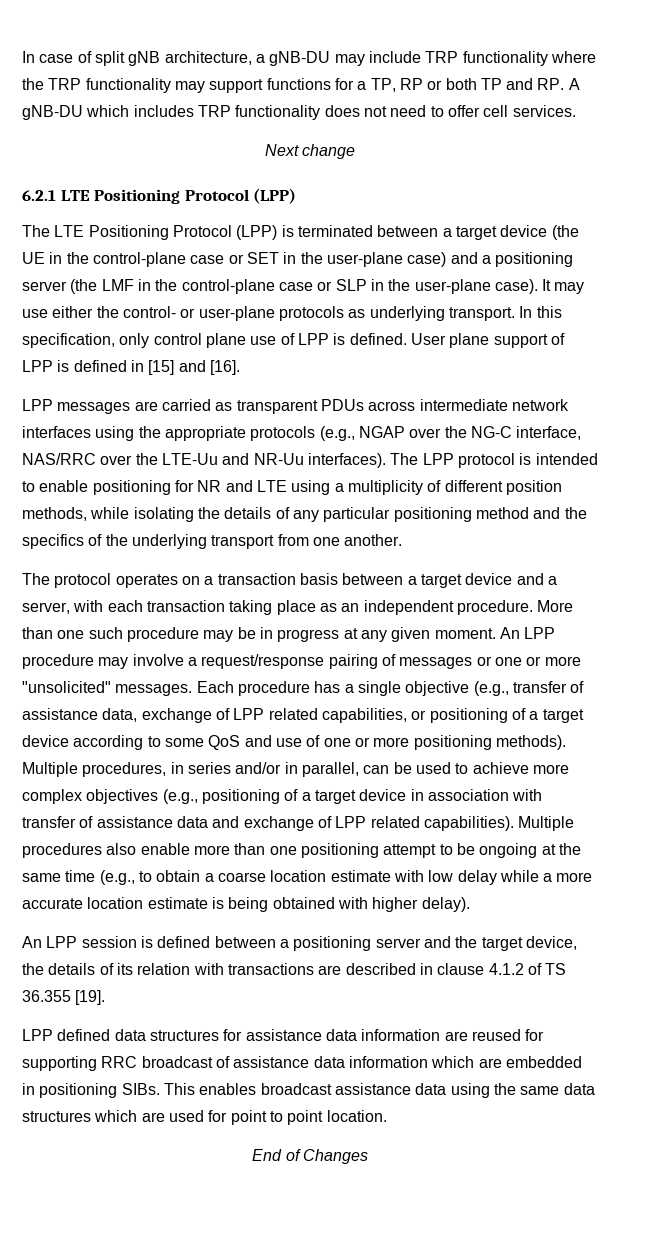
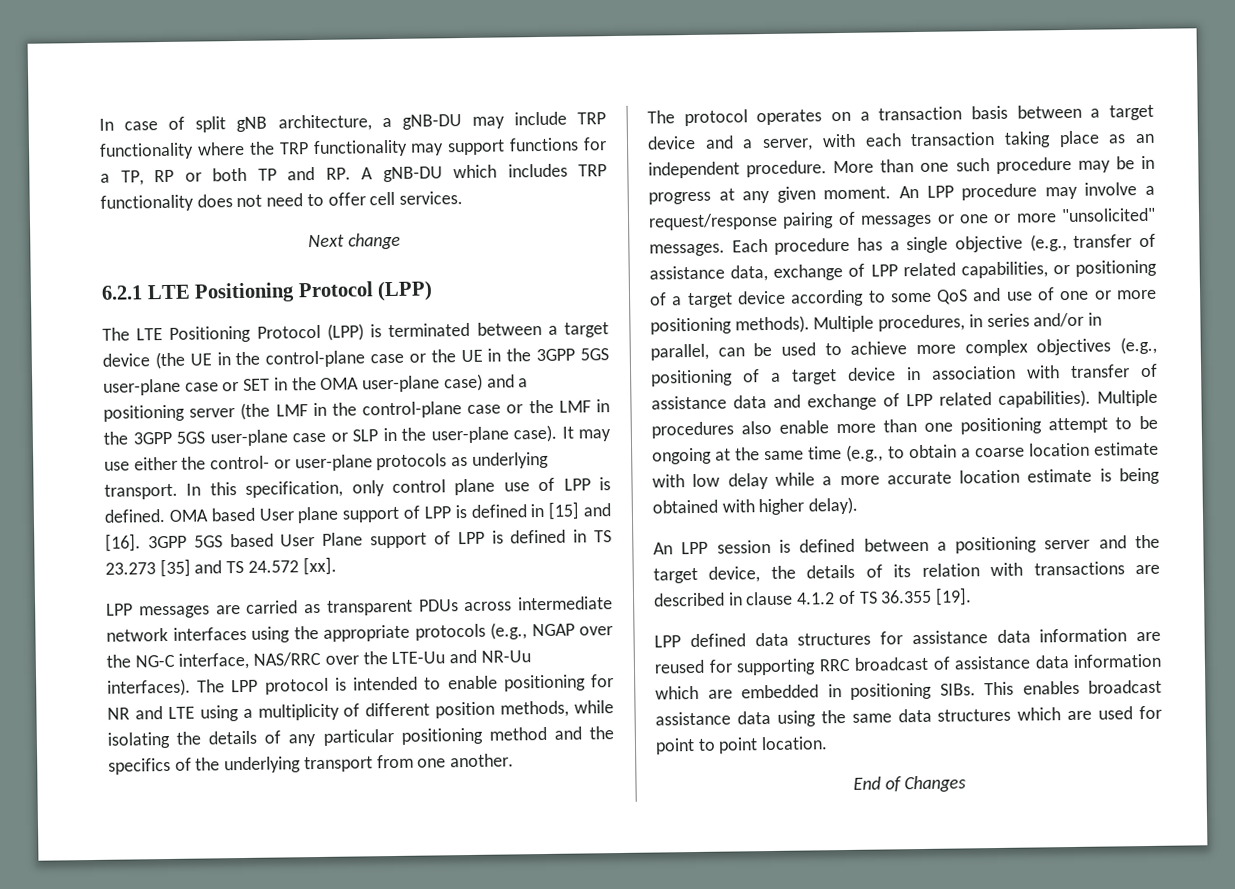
- The LTE Positioning Protocol (LPP) is terminated between a target device (the UE in the control-plane case or SET in the user-plane case) and a positioning server (the LMF in the control-plane case or SLP in the user-plane case).
+ The LTE Positioning Protocol (LPP) is terminated between a target device (the UE in the control-plane case or the UE in the 3GPP 5GS user-plane case or SET in the OMA user-plane case) and a positioning server (the LMF in the control-plane case or the LMF in the 3GPP 5GS user-plane case or SLP in the user-plane case).
- User plane support of LPP is defined in [15] and [16].
+ OMA based User plane support of LPP is defined in [15] and [16]. 3GPP 5GS based User Plane support of LPP is defined in TS 23.273 [35] and TS 24.572 [xx].

